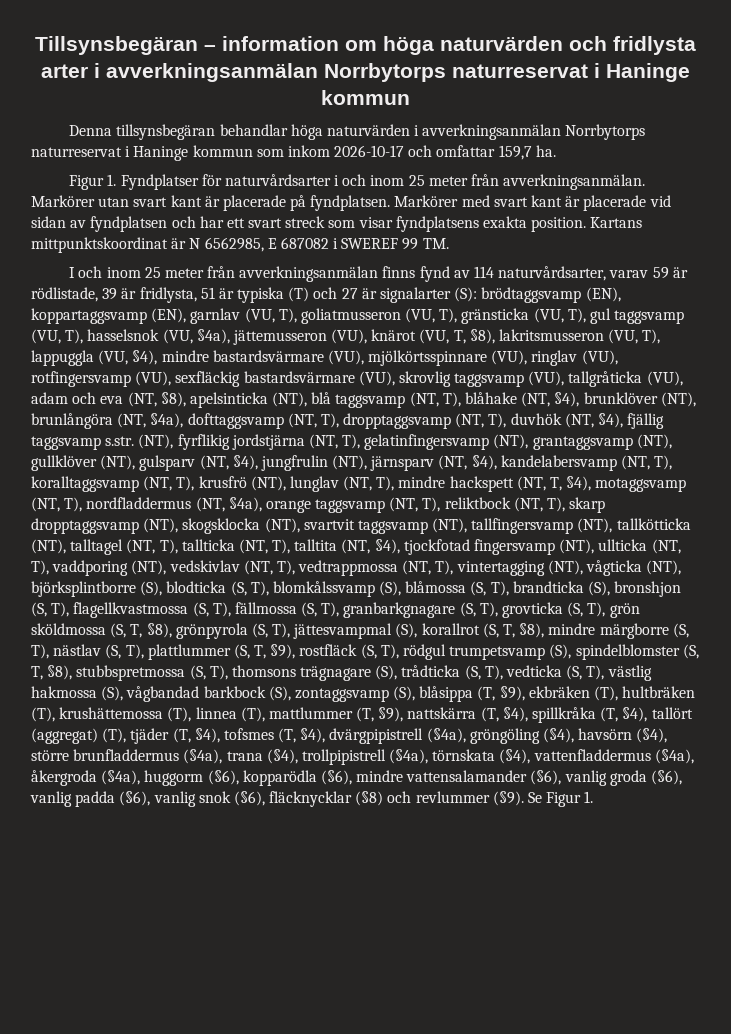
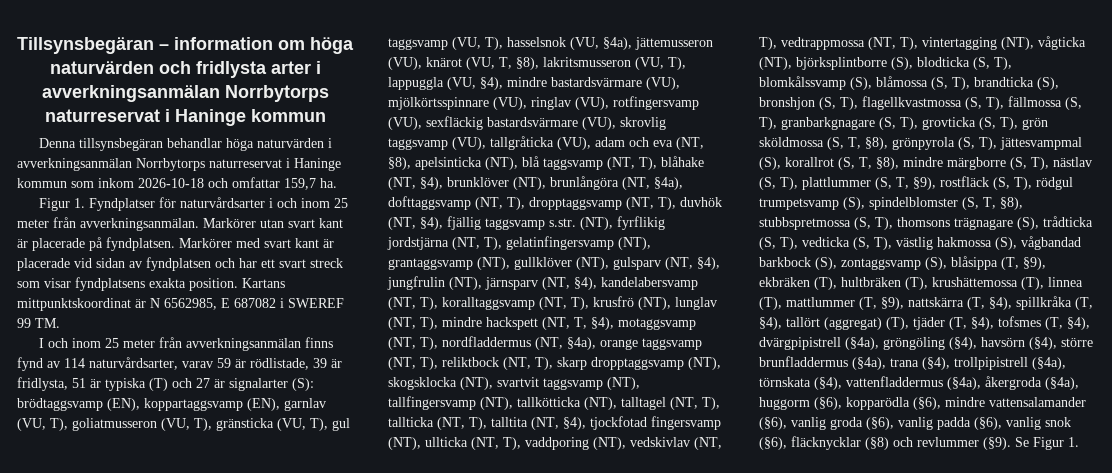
- Denna tillsynsbegäran behandlar höga naturvärden i avverkningsanmälan Norrbytorps naturreservat i Haninge kommun som inkom 2026-10-17 och omfattar 159,7 ha.
+ Denna tillsynsbegäran behandlar höga naturvärden i avverkningsanmälan Norrbytorps naturreservat i Haninge kommun som inkom 2026-10-18 och omfattar 159,7 ha.

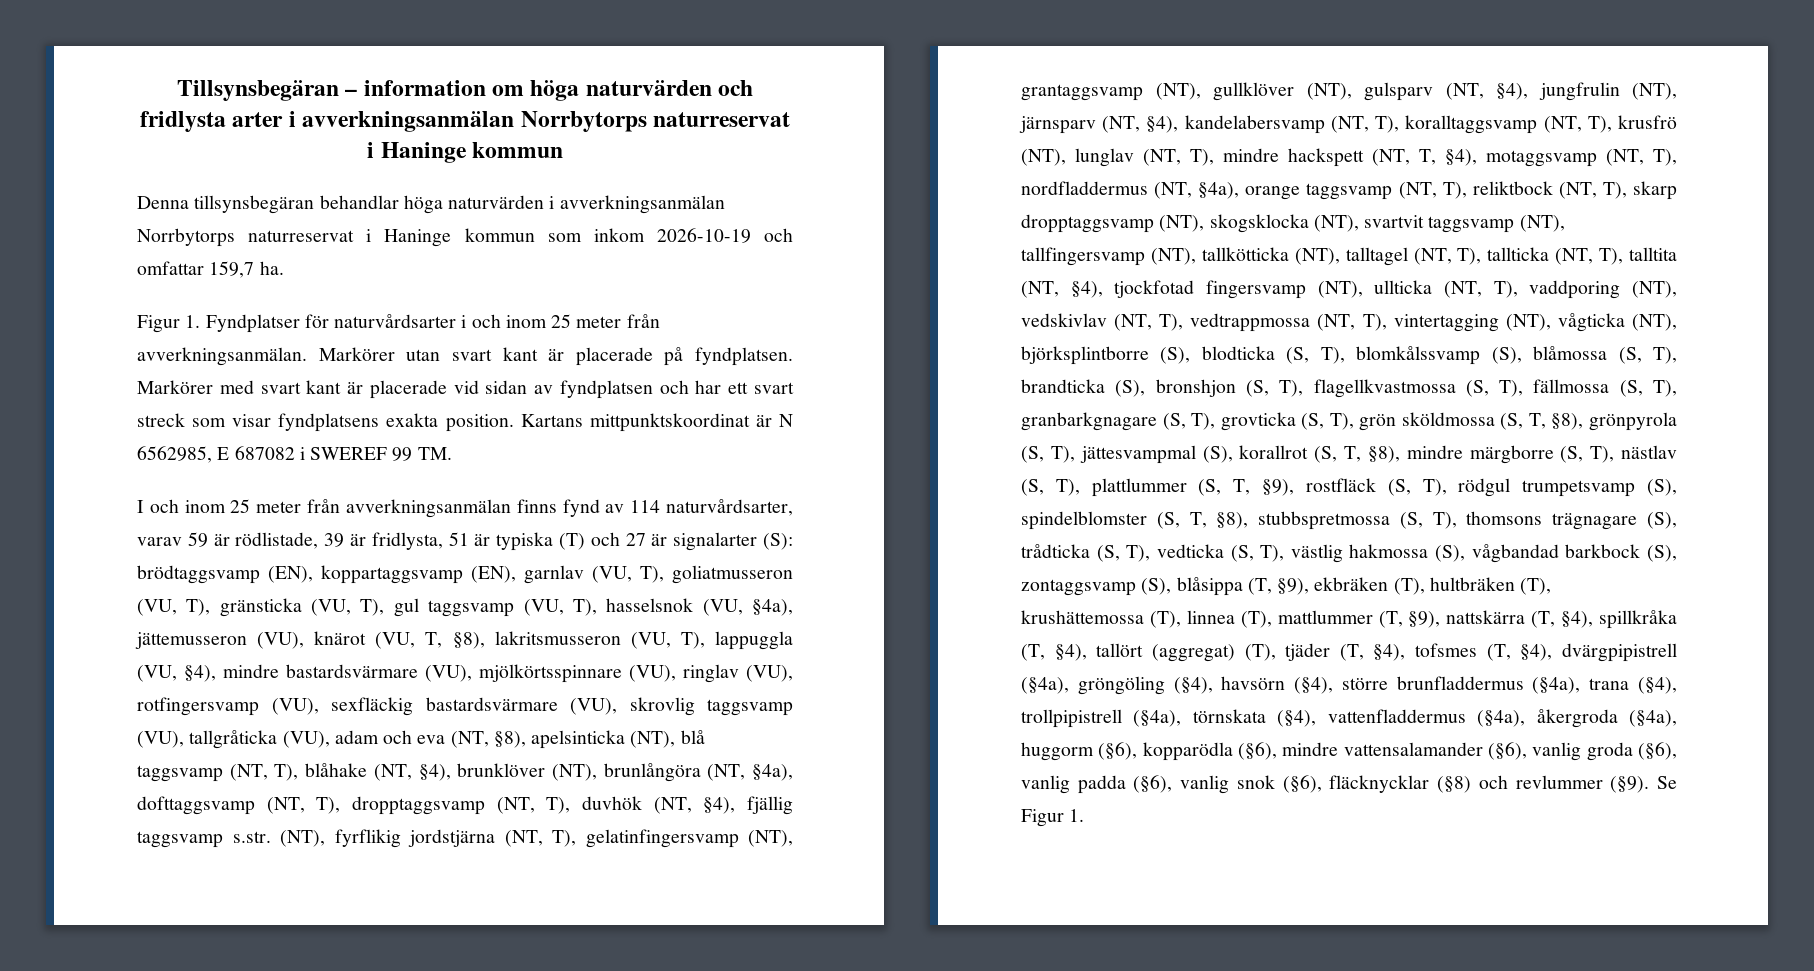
- Denna tillsynsbegäran behandlar höga naturvärden i avverkningsanmälan Norrbytorps naturreservat i Haninge kommun som inkom 2026-10-18 och omfattar 159,7 ha.
+ Denna tillsynsbegäran behandlar höga naturvärden i avverkningsanmälan Norrbytorps naturreservat i Haninge kommun som inkom 2026-10-19 och omfattar 159,7 ha.

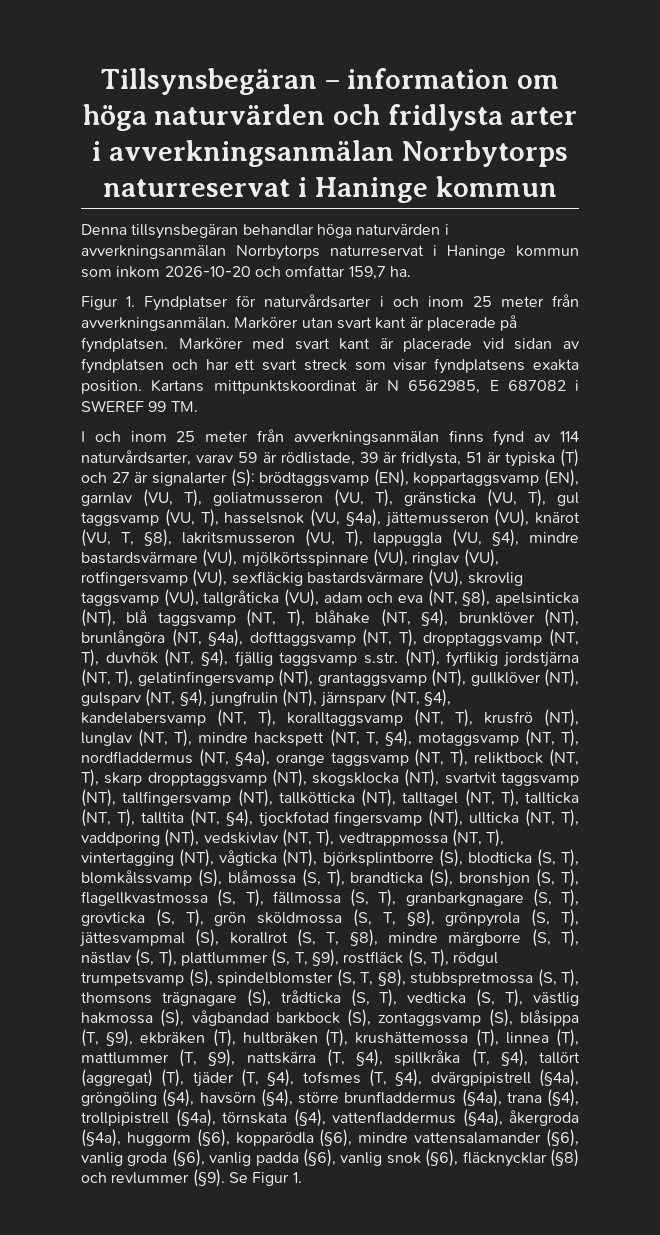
- Denna tillsynsbegäran behandlar höga naturvärden i avverkningsanmälan Norrbytorps naturreservat i Haninge kommun som inkom 2026-10-19 och omfattar 159,7 ha.
+ Denna tillsynsbegäran behandlar höga naturvärden i avverkningsanmälan Norrbytorps naturreservat i Haninge kommun som inkom 2026-10-20 och omfattar 159,7 ha.

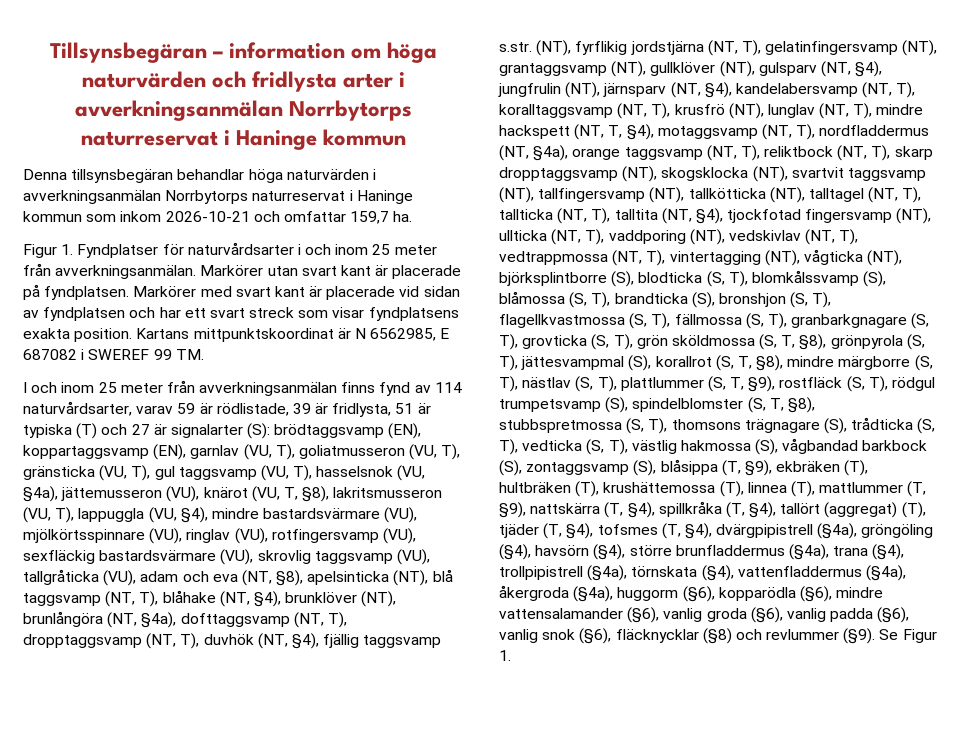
- Denna tillsynsbegäran behandlar höga naturvärden i avverkningsanmälan Norrbytorps naturreservat i Haninge kommun som inkom 2026-10-20 och omfattar 159,7 ha.
+ Denna tillsynsbegäran behandlar höga naturvärden i avverkningsanmälan Norrbytorps naturreservat i Haninge kommun som inkom 2026-10-21 och omfattar 159,7 ha.

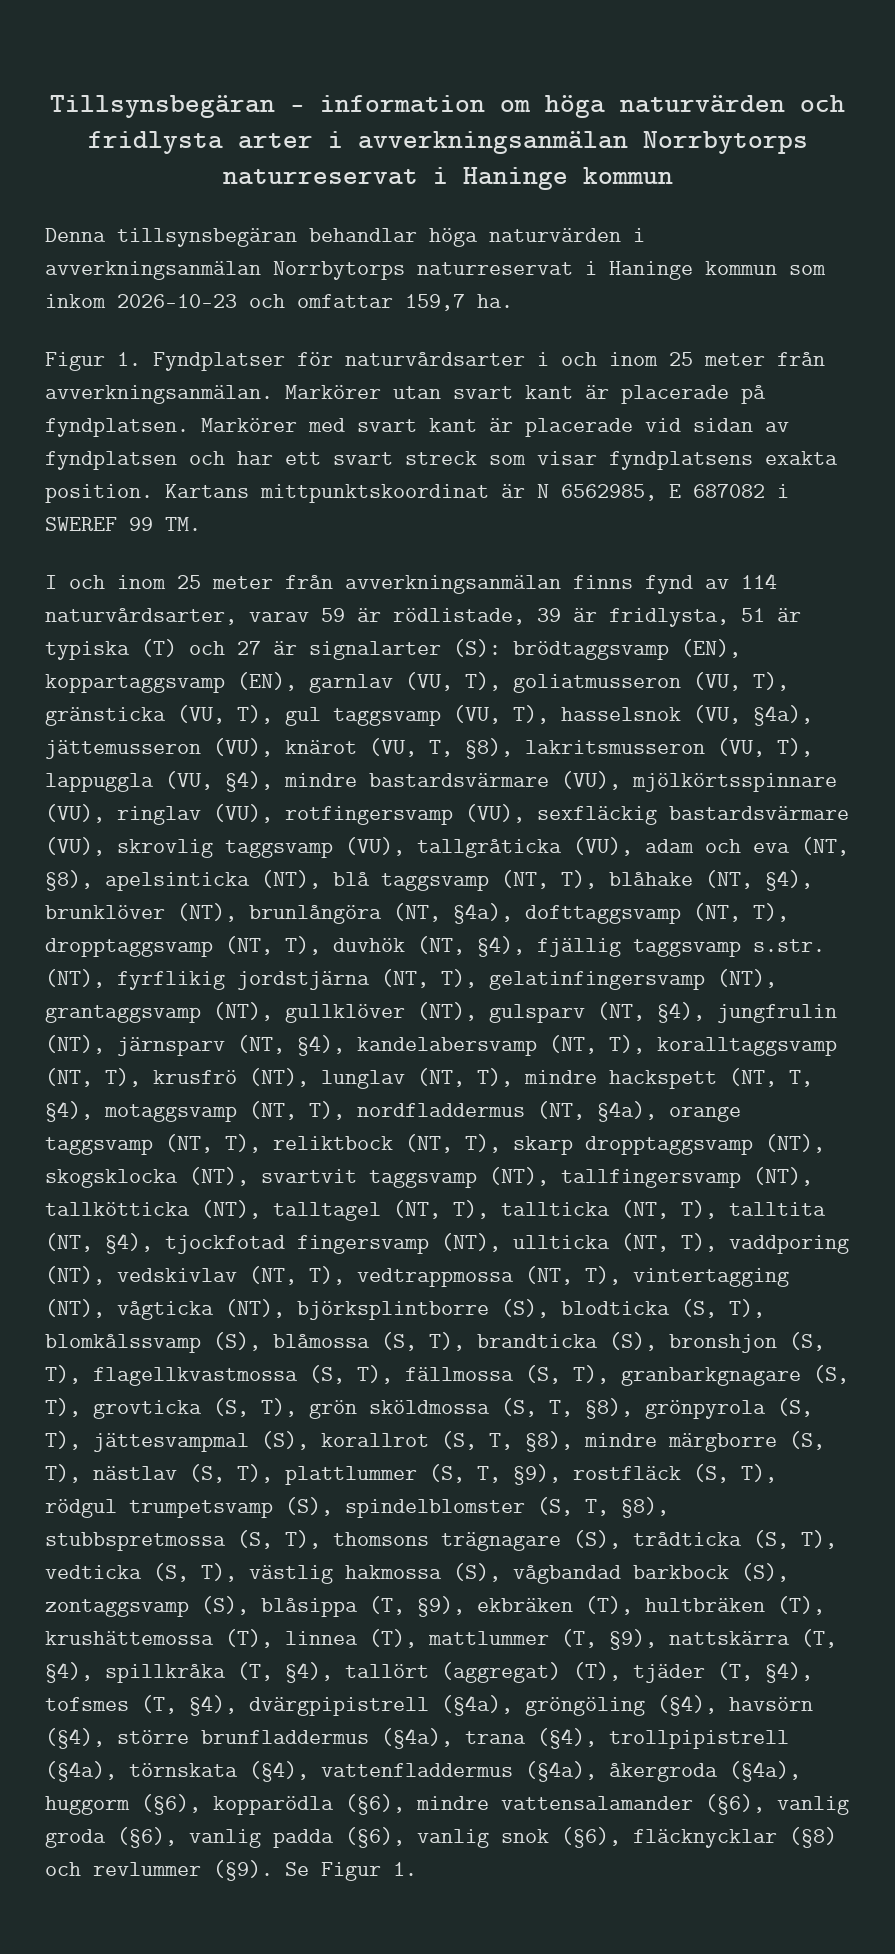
- Denna tillsynsbegäran behandlar höga naturvärden i avverkningsanmälan Norrbytorps naturreservat i Haninge kommun som inkom 2026-10-21 och omfattar 159,7 ha.
+ Denna tillsynsbegäran behandlar höga naturvärden i avverkningsanmälan Norrbytorps naturreservat i Haninge kommun som inkom 2026-10-23 och omfattar 159,7 ha.

